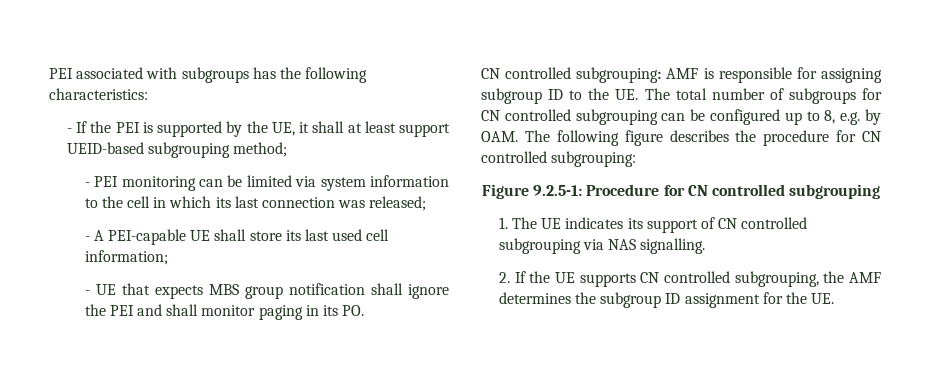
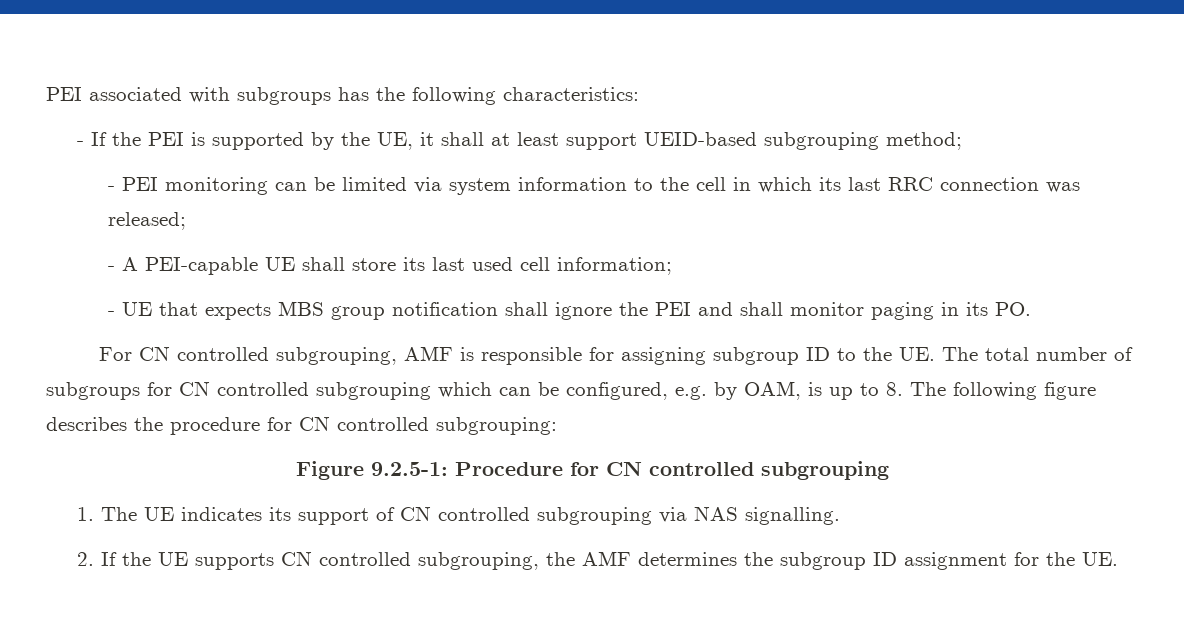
- - PEI monitoring can be limited via system information to the cell in which its last connection was released;
+ - PEI monitoring can be limited via system information to the cell in which its last RRC connection was released;
- CN controlled subgrouping: AMF is responsible for assigning subgroup ID to the UE. The total number of subgroups for CN controlled subgrouping can be configured up to 8, e.g. by OAM. The following figure describes the procedure for CN controlled subgrouping:
+ For CN controlled subgrouping, AMF is responsible for assigning subgroup ID to the UE. The total number of subgroups for CN controlled subgrouping which can be configured, e.g. by OAM, is up to 8. The following figure describes the procedure for CN controlled subgrouping:

